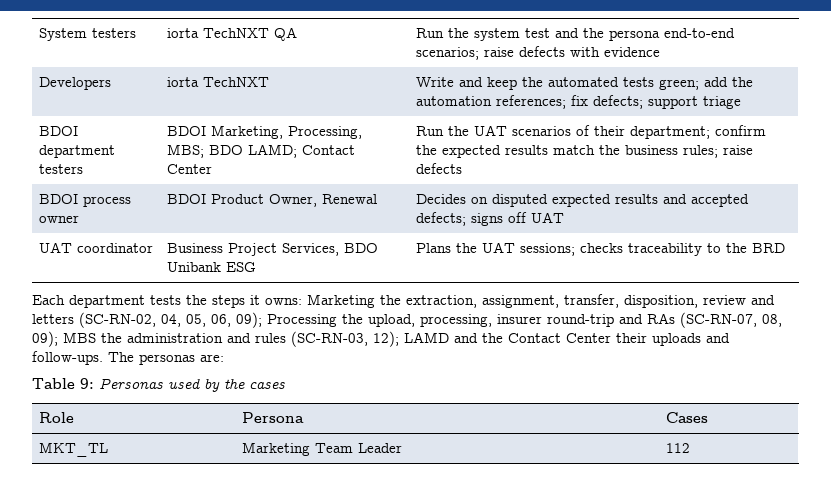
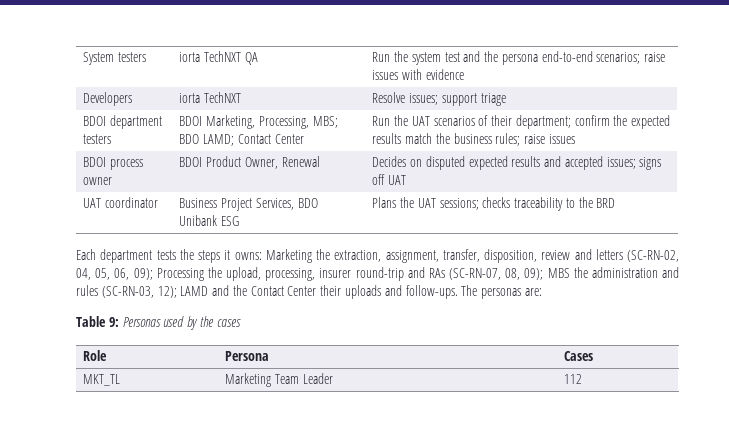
- System testers | iorta TechNXT QA | Run the system test and the persona end-to-end scenarios; raise defects with evidence
+ System testers | iorta TechNXT QA | Run the system test and the persona end-to-end scenarios; raise issues with evidence
- Developers | iorta TechNXT | Write and keep the automated tests green; add the automation references; fix defects; support triage
+ Developers | iorta TechNXT | Resolve issues; support triage
- BDOI department testers | BDOI Marketing, Processing, MBS; BDO LAMD; Contact Center | Run the UAT scenarios of their department; confirm the expected results match the business rules; raise defects
+ BDOI department testers | BDOI Marketing, Processing, MBS; BDO LAMD; Contact Center | Run the UAT scenarios of their department; confirm the expected results match the business rules; raise issues
- BDOI process owner | BDOI Product Owner, Renewal | Decides on disputed expected results and accepted defects; signs off UAT
+ BDOI process owner | BDOI Product Owner, Renewal | Decides on disputed expected results and accepted issues; signs off UAT

